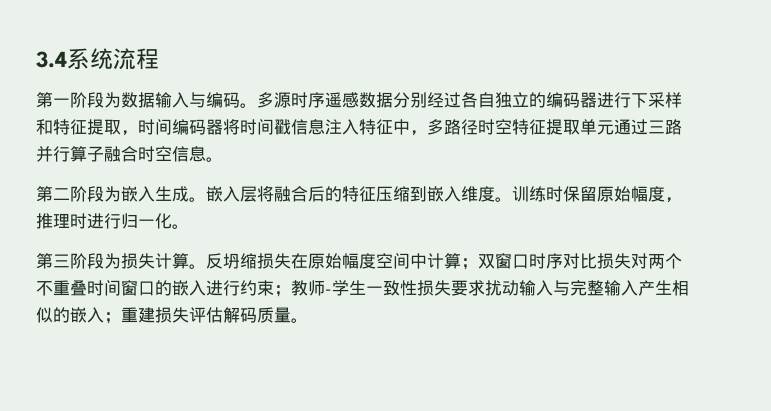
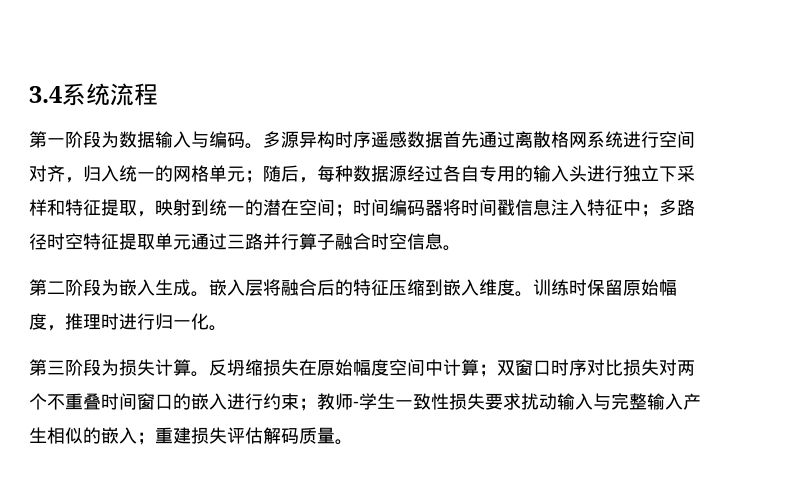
- 多源时序遥感数据分别经过各自独立的编码器进行下采样和特征提取，时间编码器将时间戳信息注入特征中，多路径时空特征提取单元通过三路并行算子融合时空信息。
+ 多源异构时序遥感数据首先通过离散格网系统进行空间对齐，归入统一的网格单元；随后，每种数据源经过各自专用的输入头进行独立下采样和特征提取，映射到统一的潜在空间；时间编码器将时间戳信息注入特征中；多路径时空特征提取单元通过三路并行算子融合时空信息。

